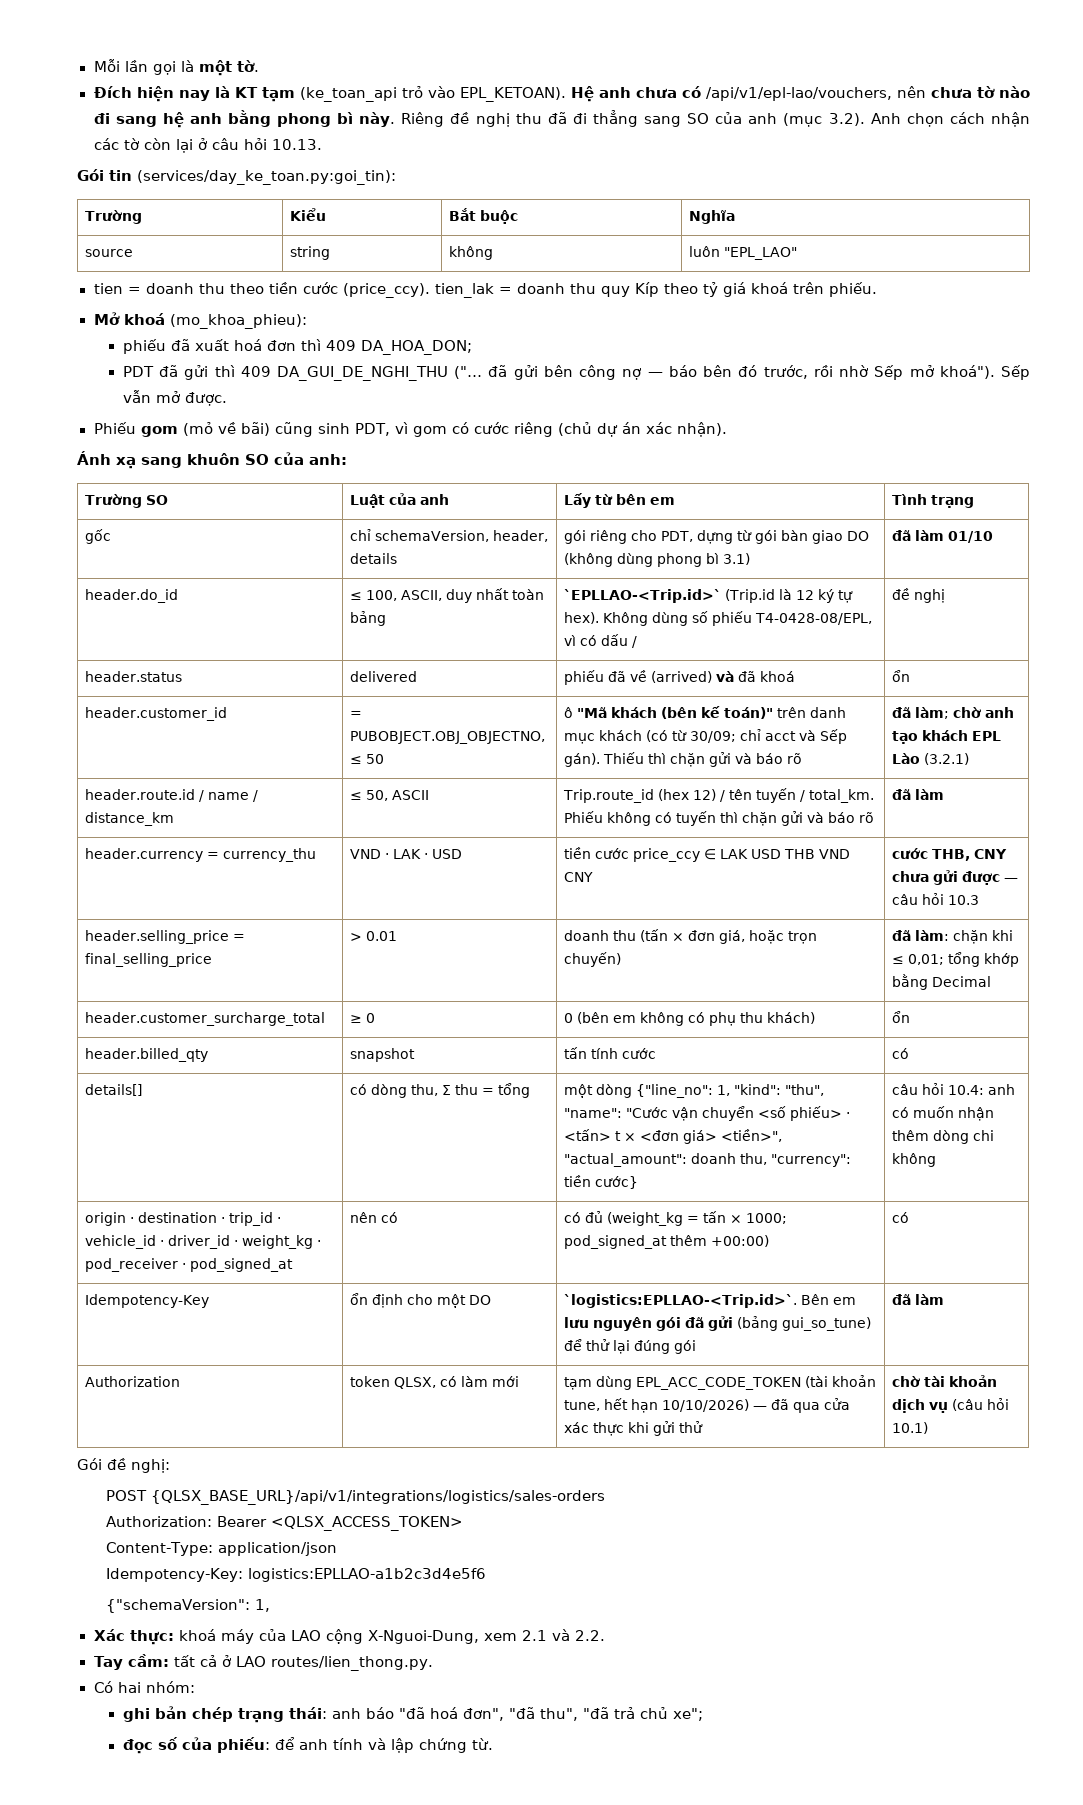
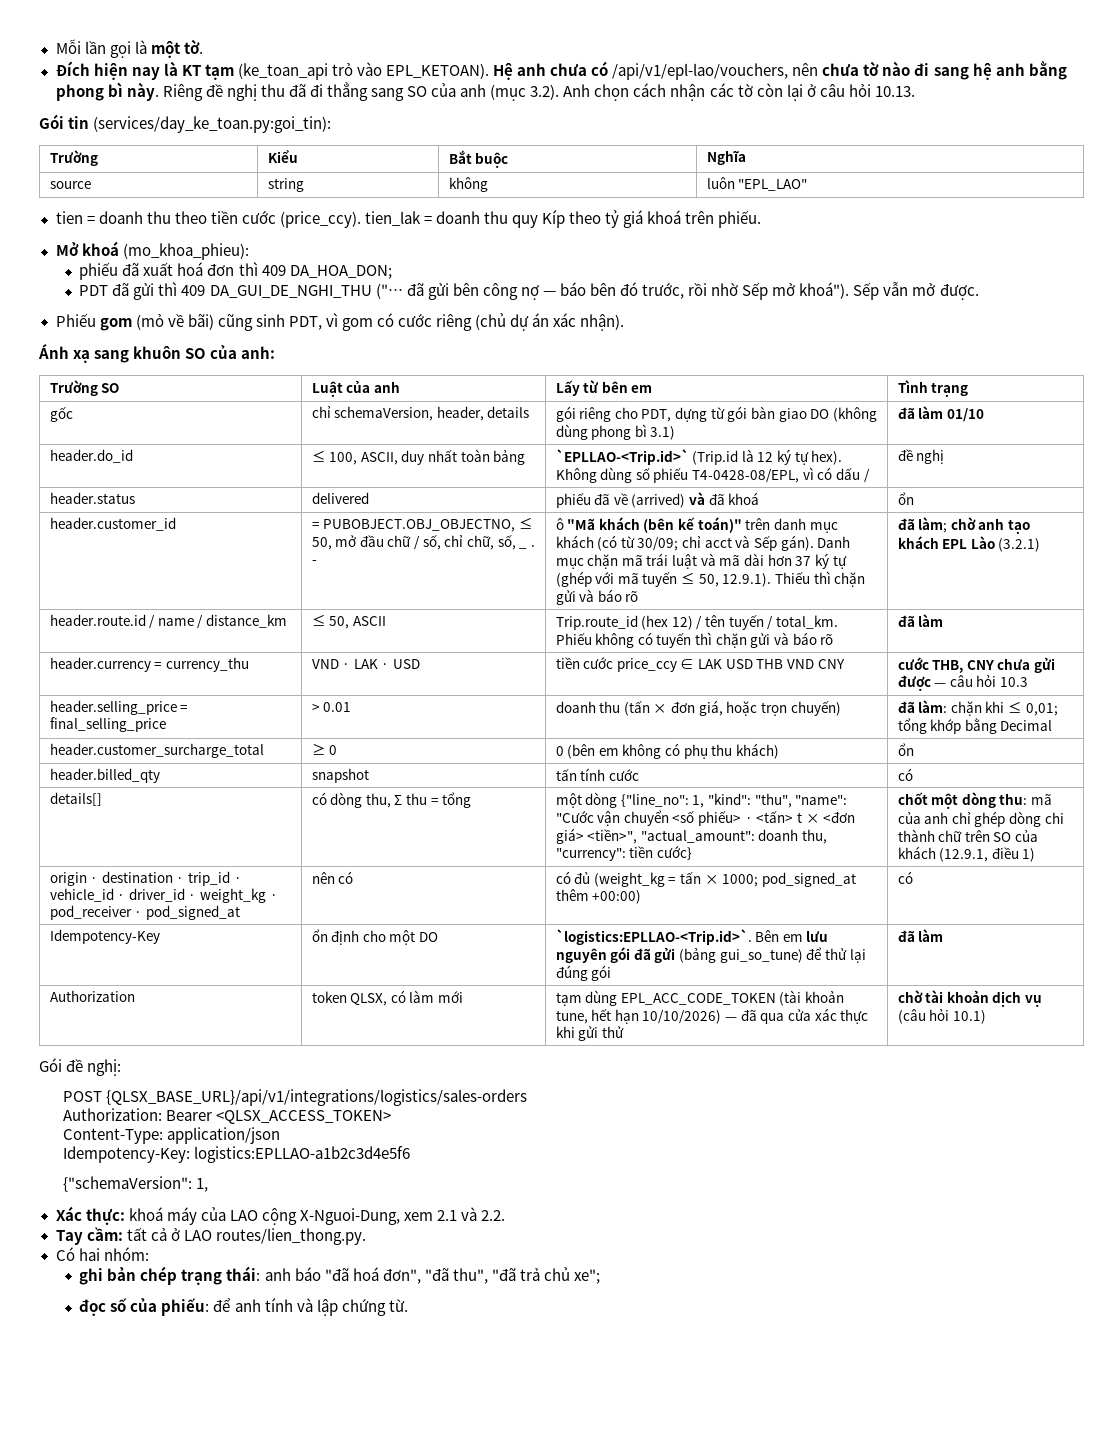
- = PUBOBJECT.OBJ_OBJECTNO, ≤ 50
+ = PUBOBJECT.OBJ_OBJECTNO, ≤ 50, mở đầu chữ / số, chỉ chữ, số, _ . -
- Thiếu thì chặn gửi và báo rõ
+ Danh mục chặn mã trái luật và mã dài hơn 37 ký tự (ghép với mã tuyến ≤ 50, 12.9.1). Thiếu thì chặn gửi và báo rõ
- câu hỏi 10.4: anh có muốn nhận thêm dòng chi không
+ chốt một dòng thu: mã của anh chỉ ghép dòng chi thành chữ trên SO của khách (12.9.1, điều 1)

